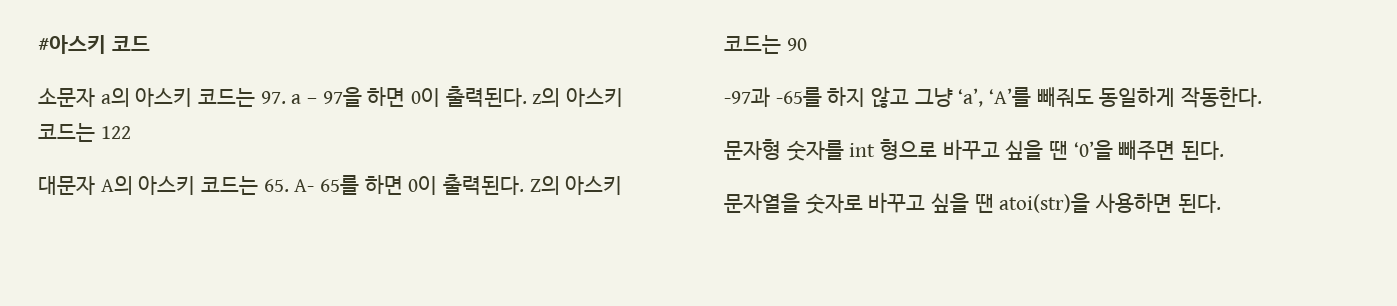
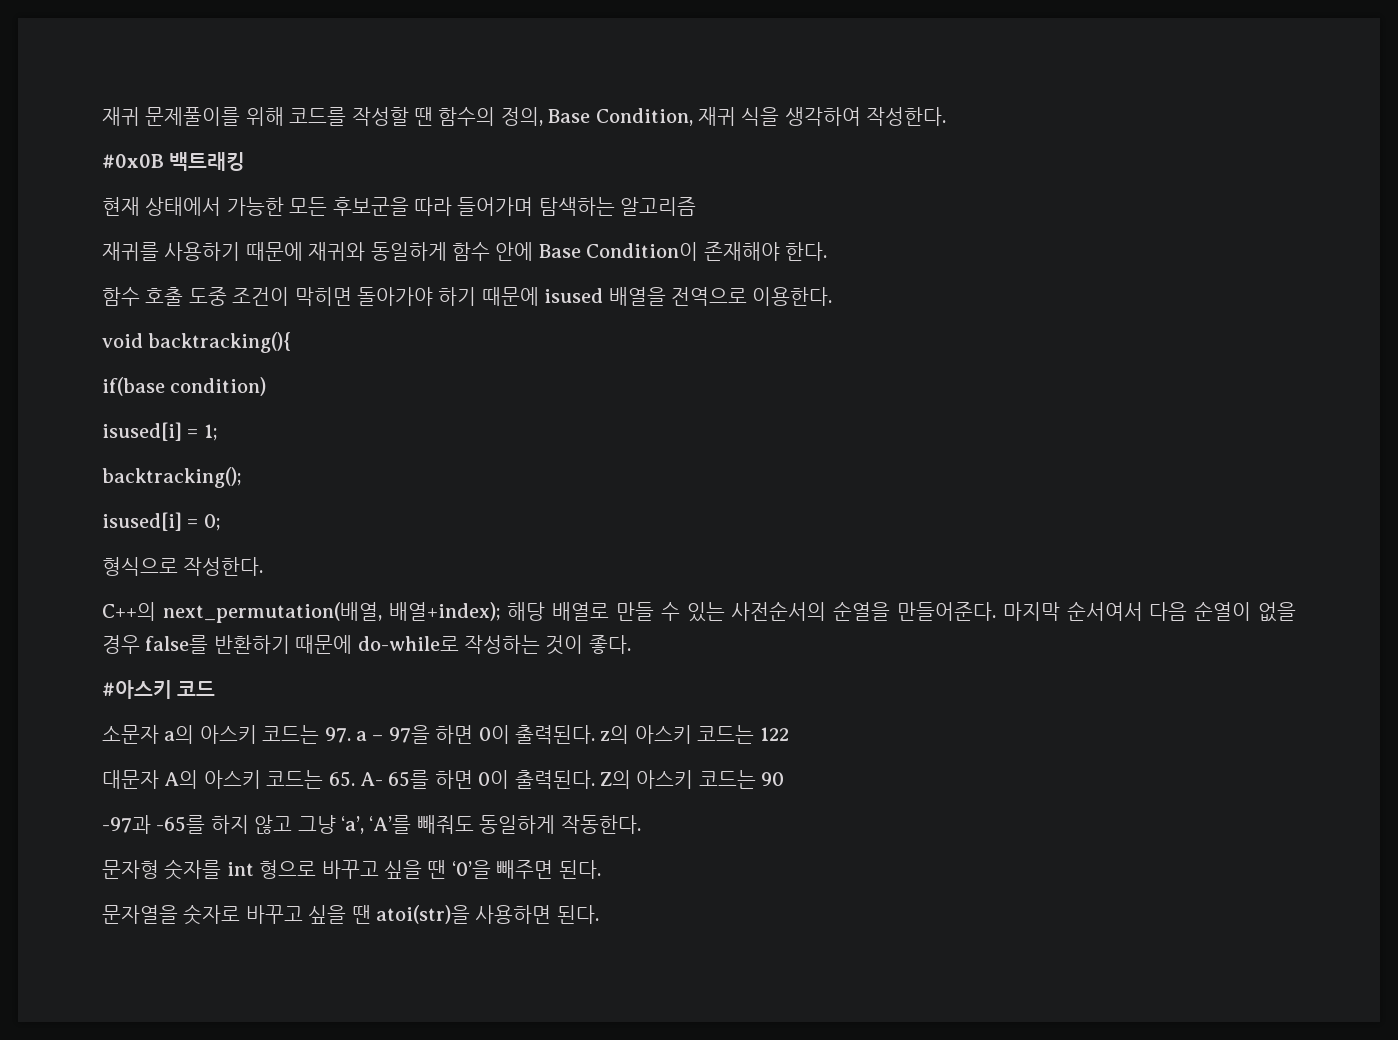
+ 재귀 문제풀이를 위해 코드를 작성할 땐 함수의 정의, Base Condition, 재귀 식을 생각하여 작성한다.
+ #0x0B 백트래킹
+ 현재 상태에서 가능한 모든 후보군을 따라 들어가며 탐색하는 알고리즘
+ 재귀를 사용하기 때문에 재귀와 동일하게 함수 안에 Base Condition이 존재해야 한다.
+ 함수 호출 도중 조건이 막히면 돌아가야 하기 때문에 isused 배열을 전역으로 이용한다.
+ void backtracking(){
+ if(base condition)
+ isused[i] = 1;
+ backtracking();
+ isused[i] = 0;
+ 형식으로 작성한다.
+ C++의 next_permutation(배열, 배열+index); 해당 배열로 만들 수 있는 사전순서의 순열을 만들어준다. 마지막 순서여서 다음 순열이 없을 경우 false를 반환하기 때문에 do-while로 작성하는 것이 좋다.

